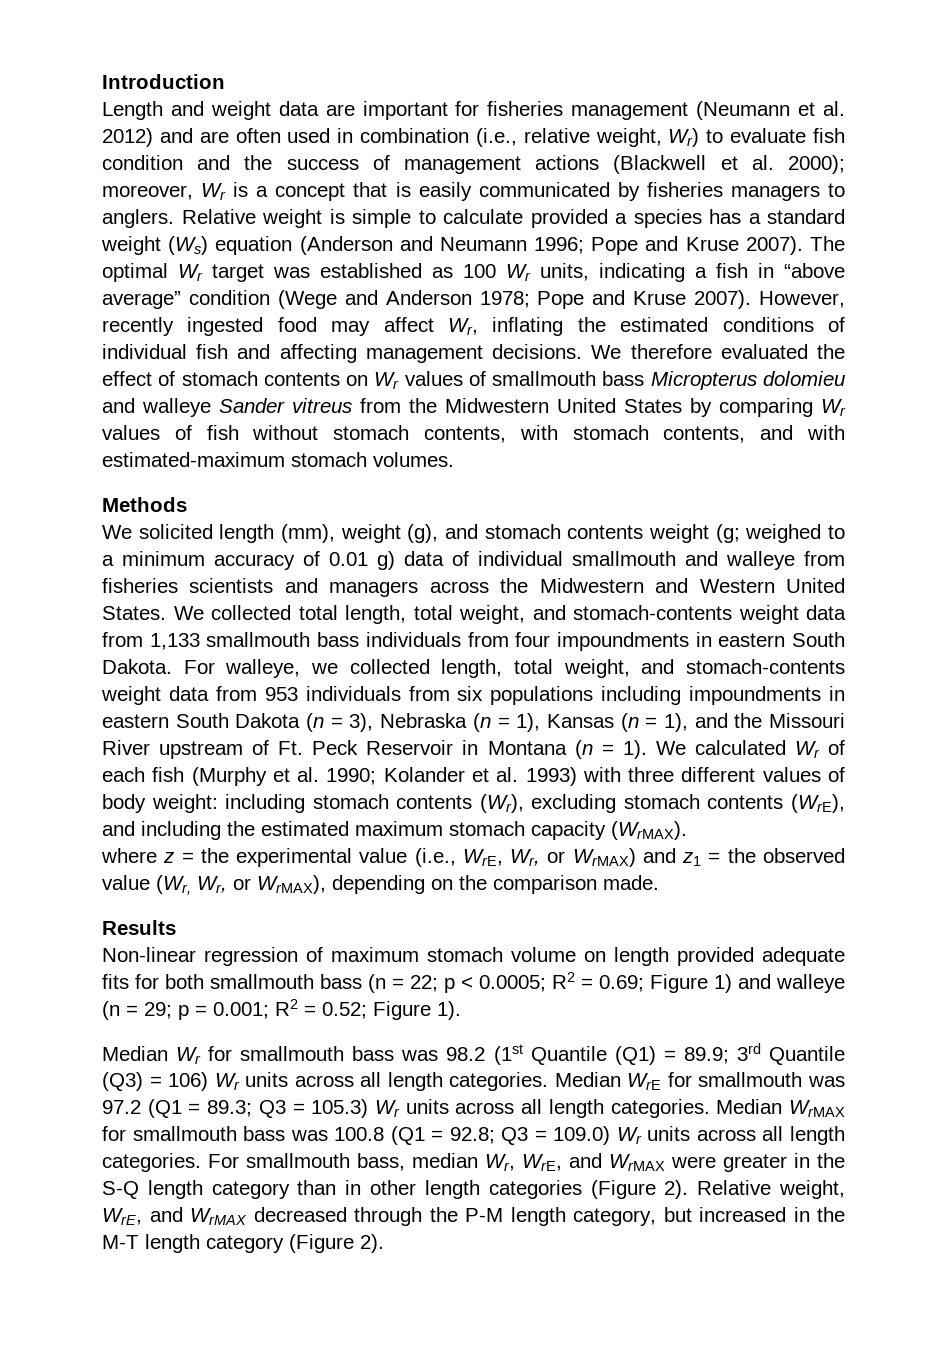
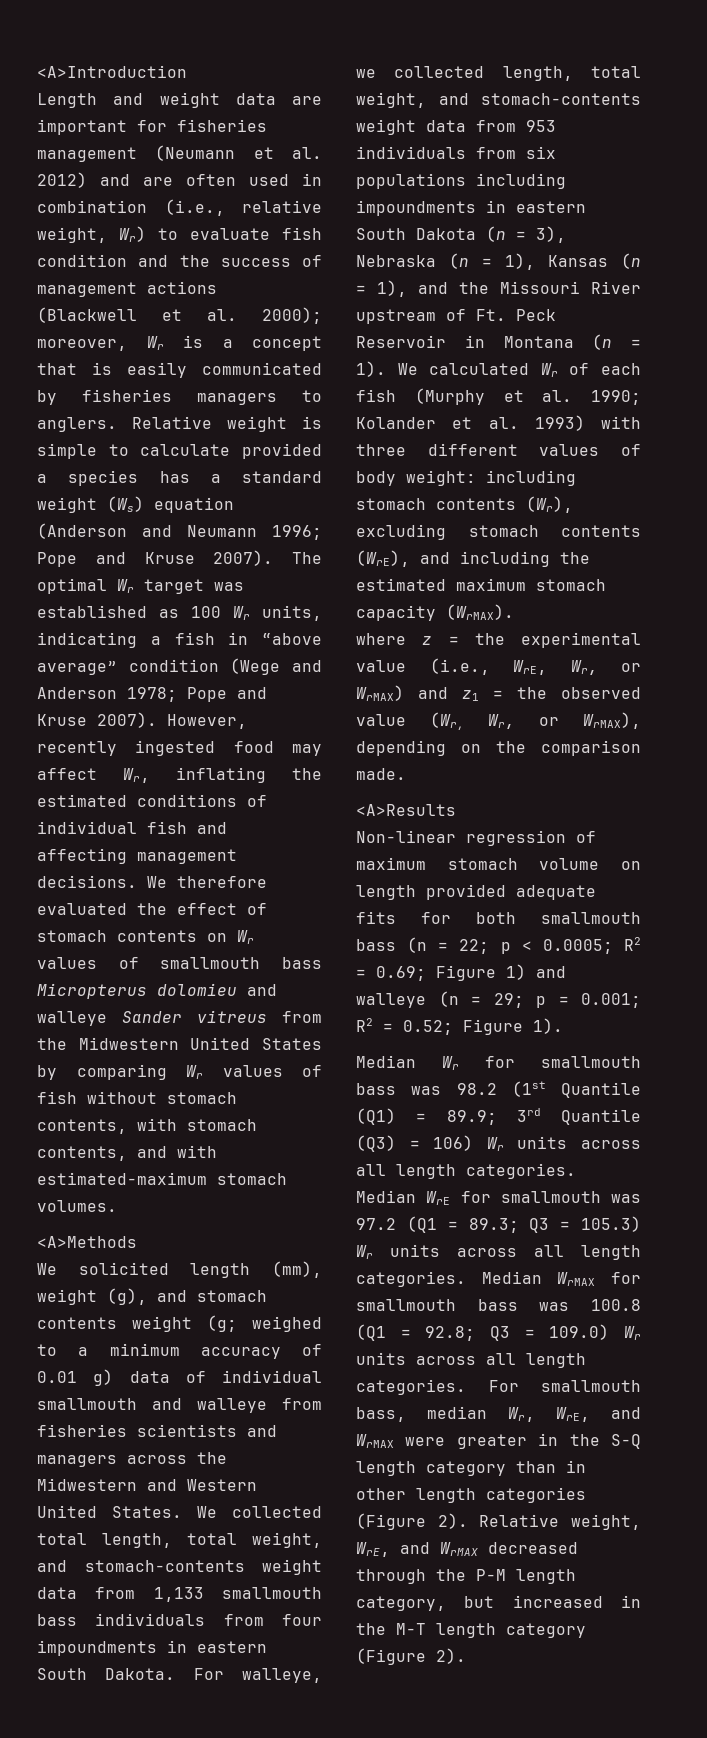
- Introduction
+ <A>Introduction
- Methods
+ <A>Methods
- Results
+ <A>Results

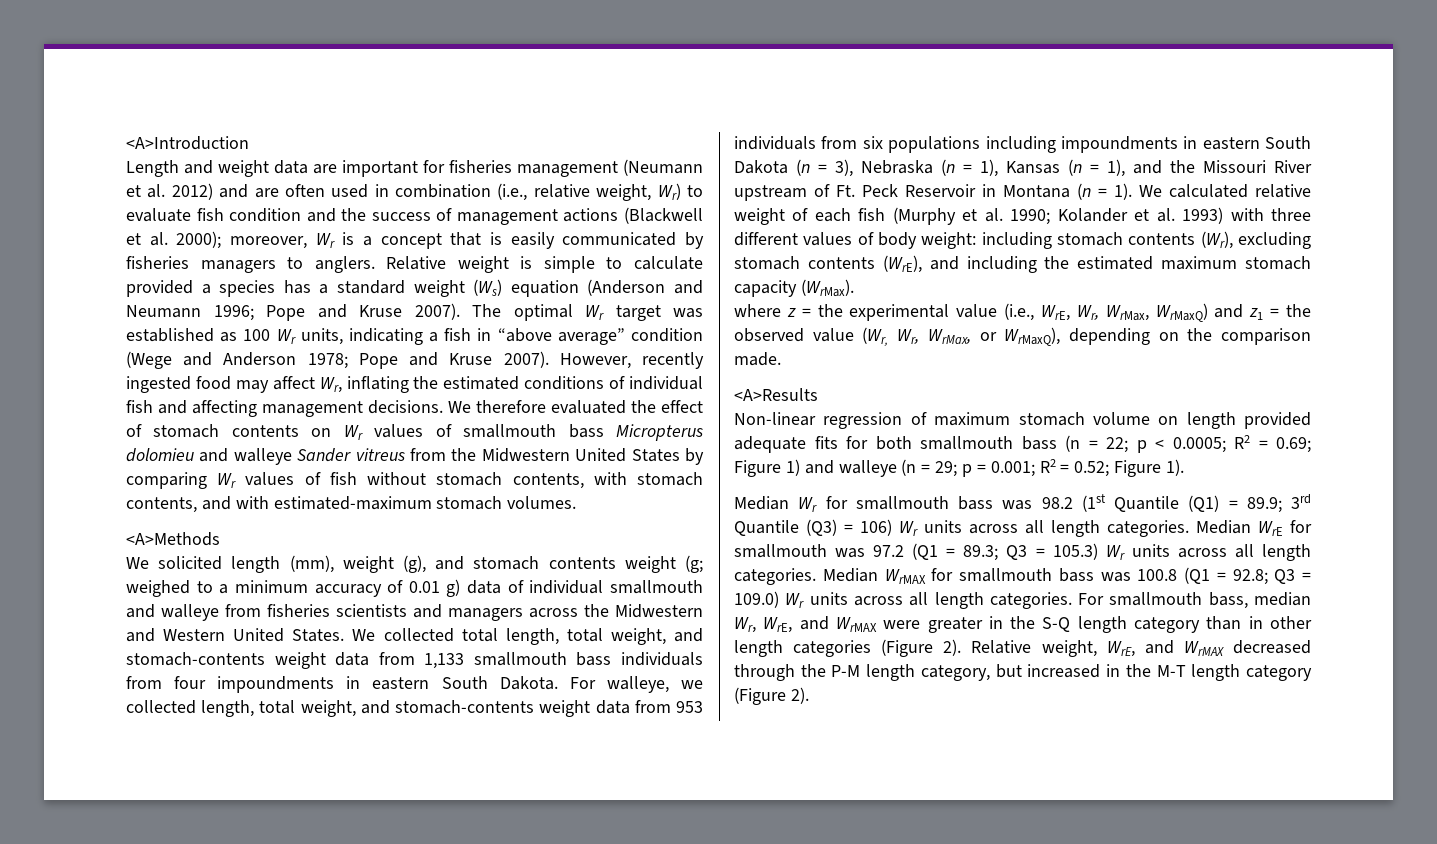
- We calculated Wr of each fish (Murphy et al. 1990; Kolander et al. 1993) with three different values of body weight: including stomach contents (Wr), excluding stomach contents (WrE), and including the estimated maximum stomach capacity (WrMAX).
+ We calculated relative weight of each fish (Murphy et al. 1990; Kolander et al. 1993) with three different values of body weight: including stomach contents (Wr), excluding stomach contents (WrE), and including the estimated maximum stomach capacity (WrMax).
- where z = the experimental value (i.e., WrE, Wr, or WrMAX) and z1 = the observed value (Wr, Wr, or WrMAX), depending on the comparison made.
+ where z = the experimental value (i.e., WrE, Wr, WrMax, WrMaxQ) and z1 = the observed value (Wr, Wr, WrMax, or WrMaxQ), depending on the comparison made.

